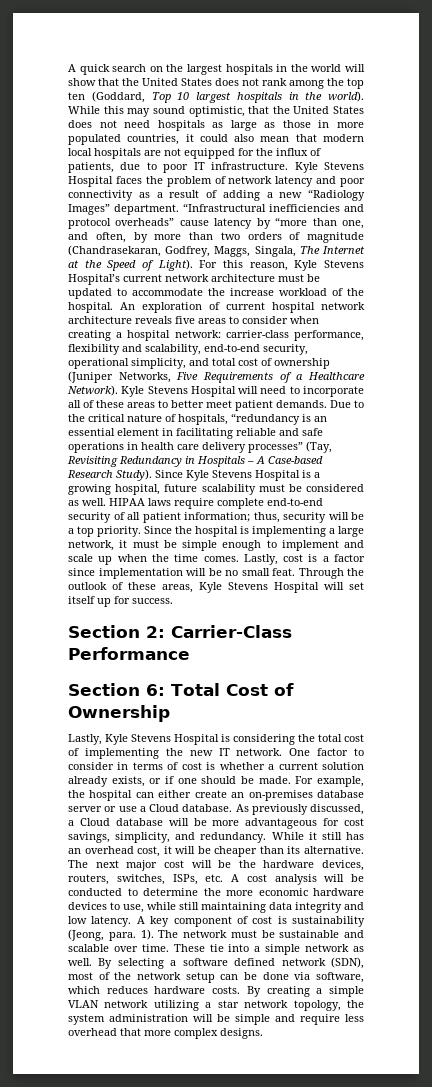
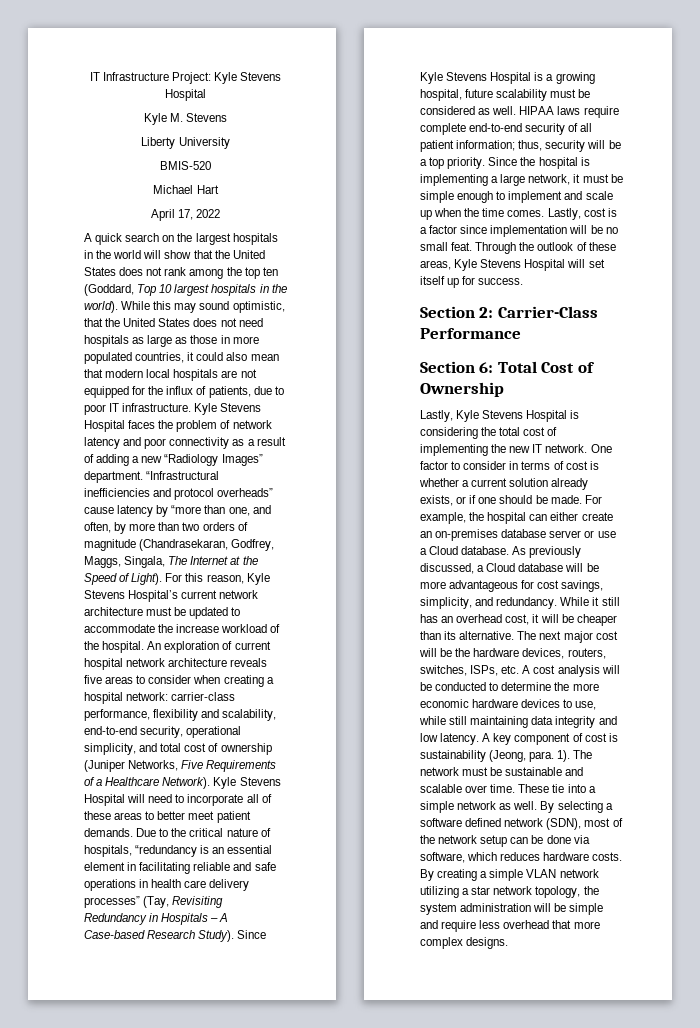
+ IT Infrastructure Project: Kyle Stevens Hospital
+ Kyle M. Stevens
+ Liberty University
+ BMIS-520
+ Michael Hart
+ April 17, 2022

